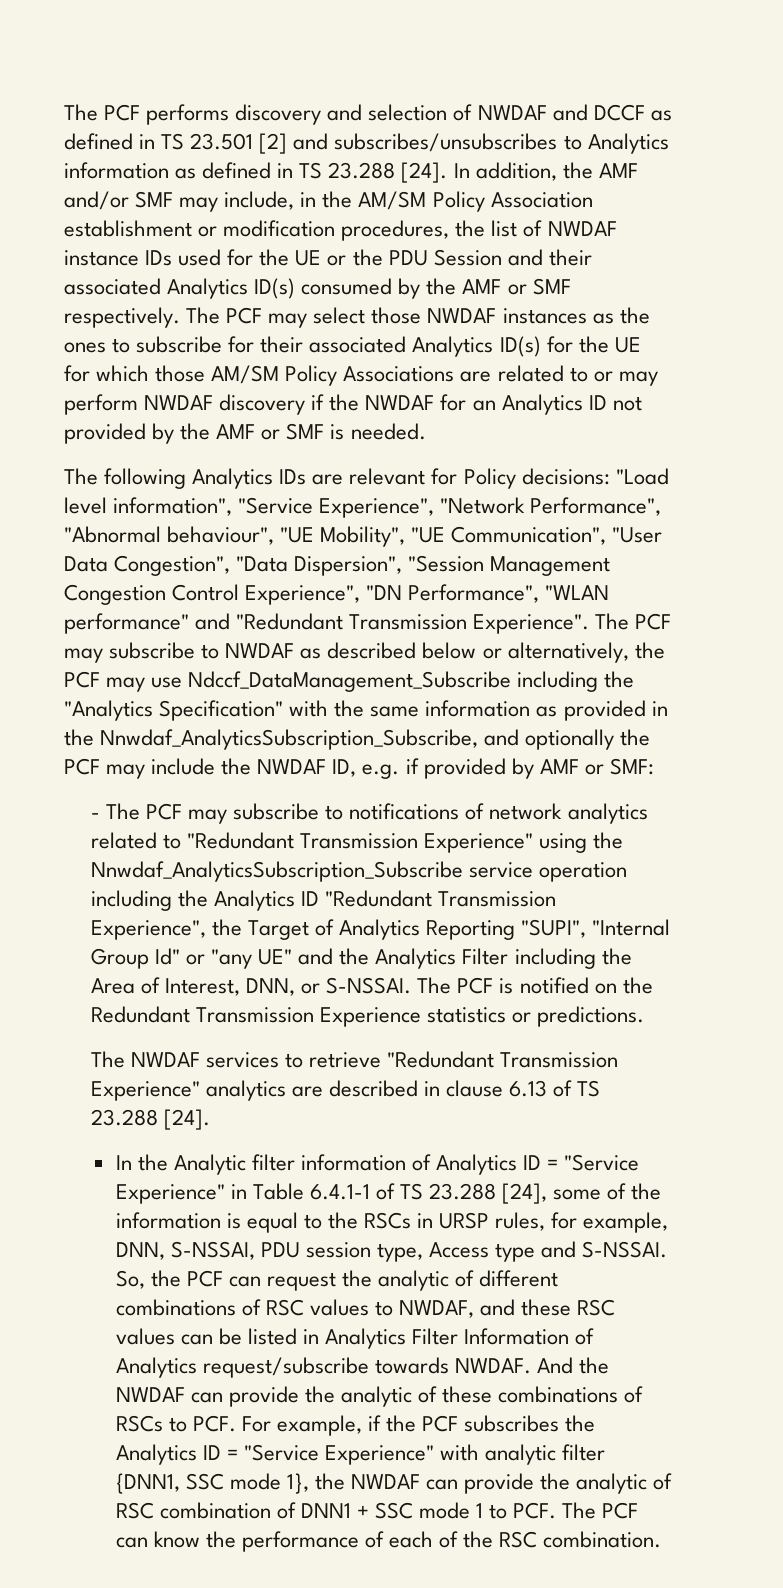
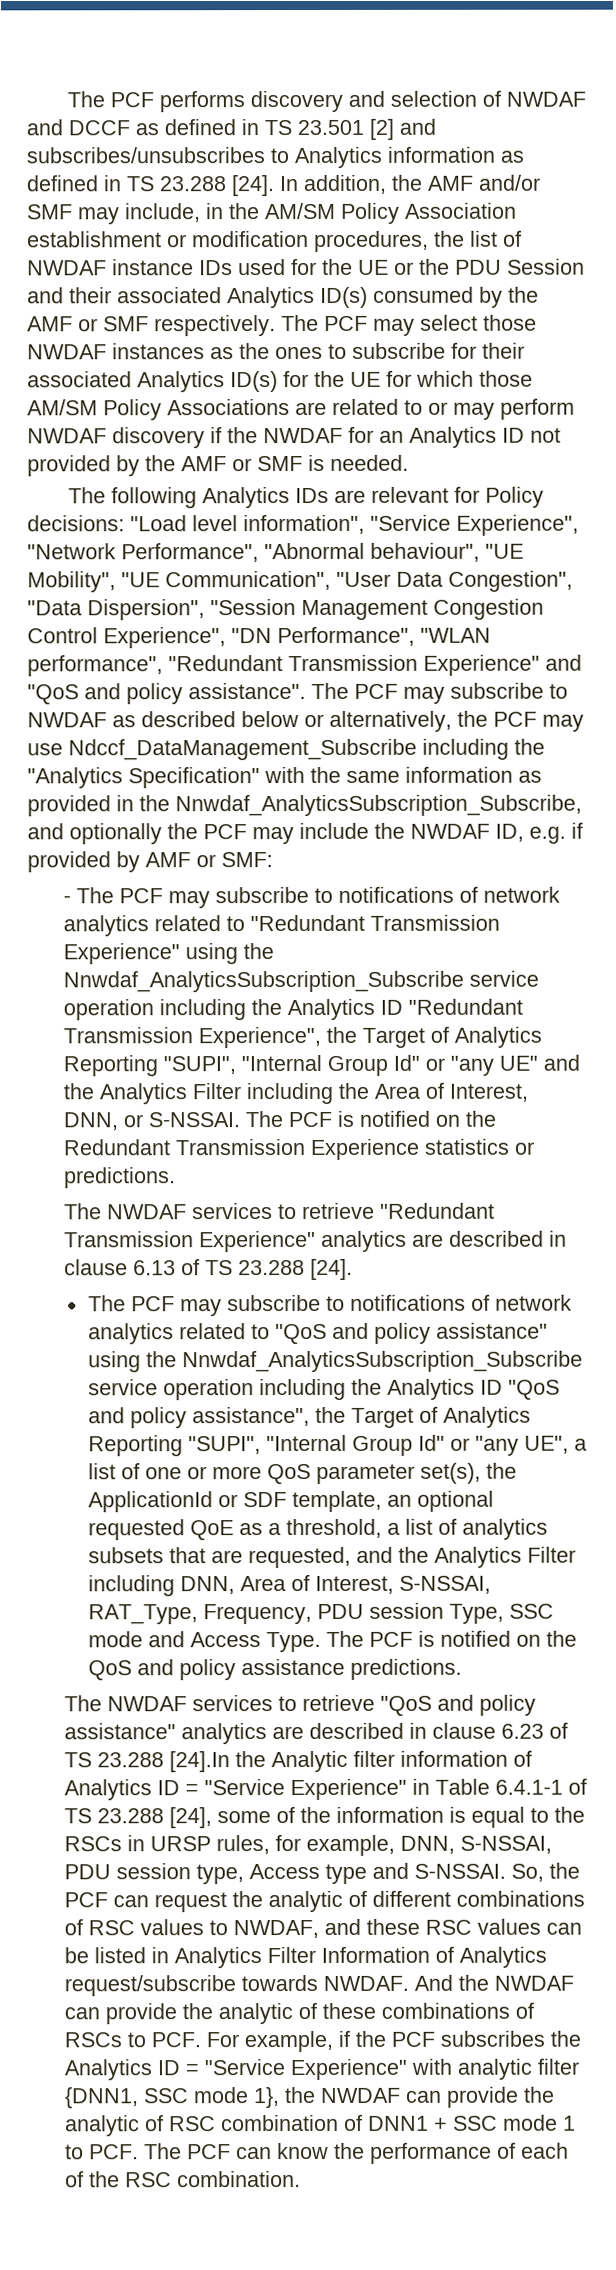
- The following Analytics IDs are relevant for Policy decisions: "Load level information", "Service Experience", "Network Performance", "Abnormal behaviour", "UE Mobility", "UE Communication", "User Data Congestion", "Data Dispersion", "Session Management Congestion Control Experience", "DN Performance", "WLAN performance" and "Redundant Transmission Experience".
+ The following Analytics IDs are relevant for Policy decisions: "Load level information", "Service Experience", "Network Performance", "Abnormal behaviour", "UE Mobility", "UE Communication", "User Data Congestion", "Data Dispersion", "Session Management Congestion Control Experience", "DN Performance", "WLAN performance", "Redundant Transmission Experience" and "QoS and policy assistance".
- In the Analytic filter information of Analytics ID = "Service Experience" in Table 6.4.1-1 of TS 23.288 [24], some of the information is equal to the RSCs in URSP rules, for example, DNN, S-NSSAI, PDU session type, Access type and S-NSSAI.
+ The PCF may subscribe to notifications of network analytics related to "QoS and policy assistance" using the Nnwdaf_AnalyticsSubscription_Subscribe service operation including the Analytics ID "QoS and policy assistance", the Target of Analytics Reporting "SUPI", "Internal Group Id" or "any UE", a list of one or more QoS parameter set(s), the ApplicationId or SDF template, an optional requested QoE as a threshold, a list of analytics subsets that are requested, and the Analytics Filter including DNN, Area of Interest, S-NSSAI, RAT_Type, Frequency, PDU session Type, SSC mode and Access Type. The PCF is notified on the QoS and policy assistance predictions.
+ The NWDAF services to retrieve "QoS and policy assistance" analytics are described in clause 6.23 of TS 23.288 [24].In the Analytic filter information of Analytics ID = "Service Experience" in Table 6.4.1-1 of TS 23.288 [24], some of the information is equal to the RSCs in URSP rules, for example, DNN, S-NSSAI, PDU session type, Access type and S-NSSAI.

